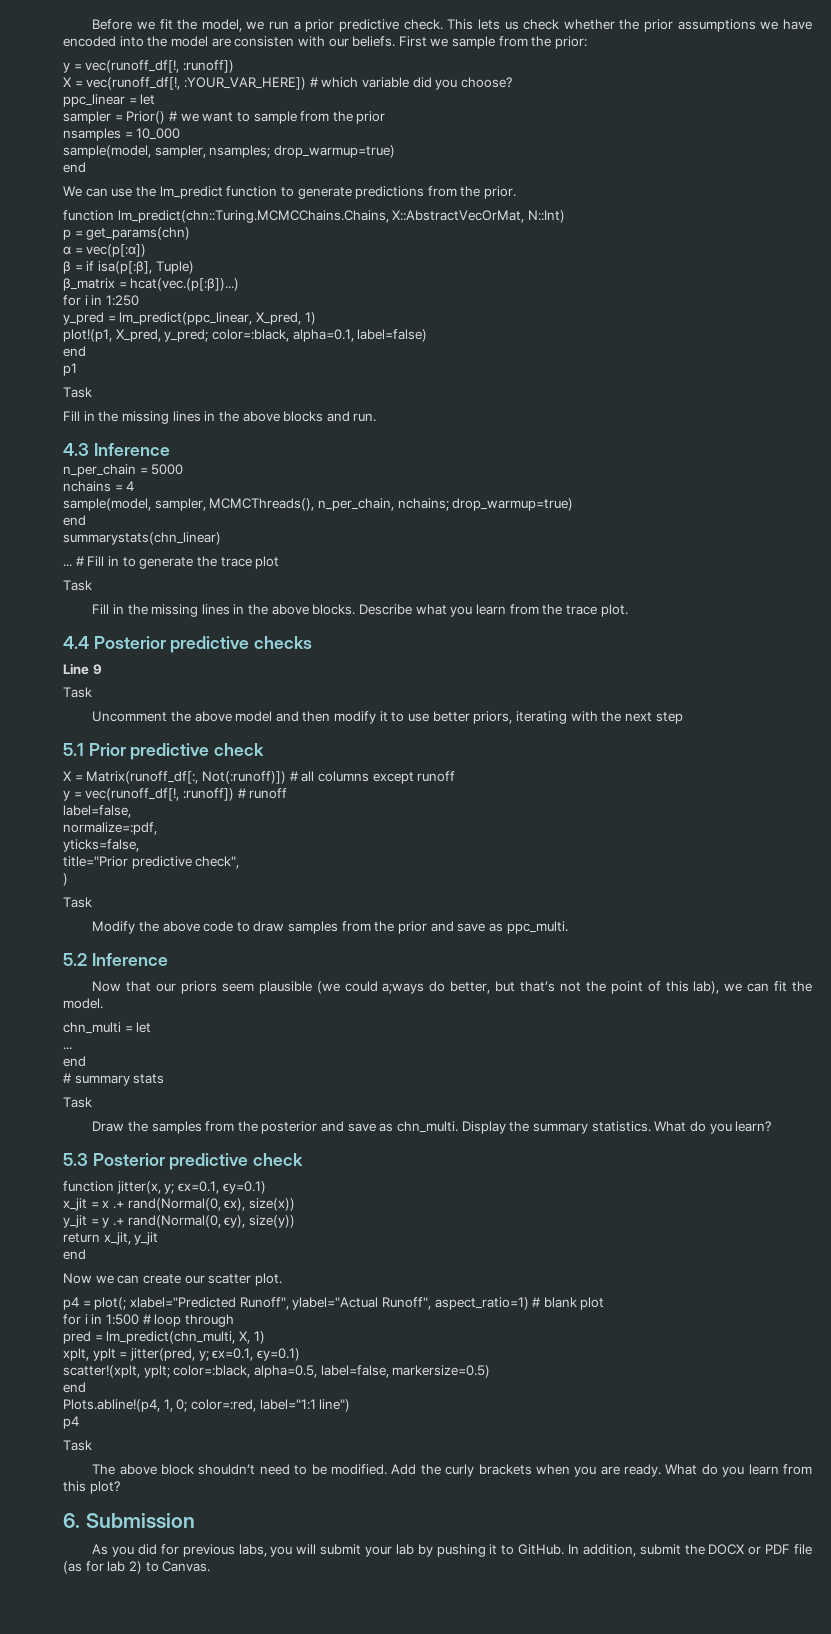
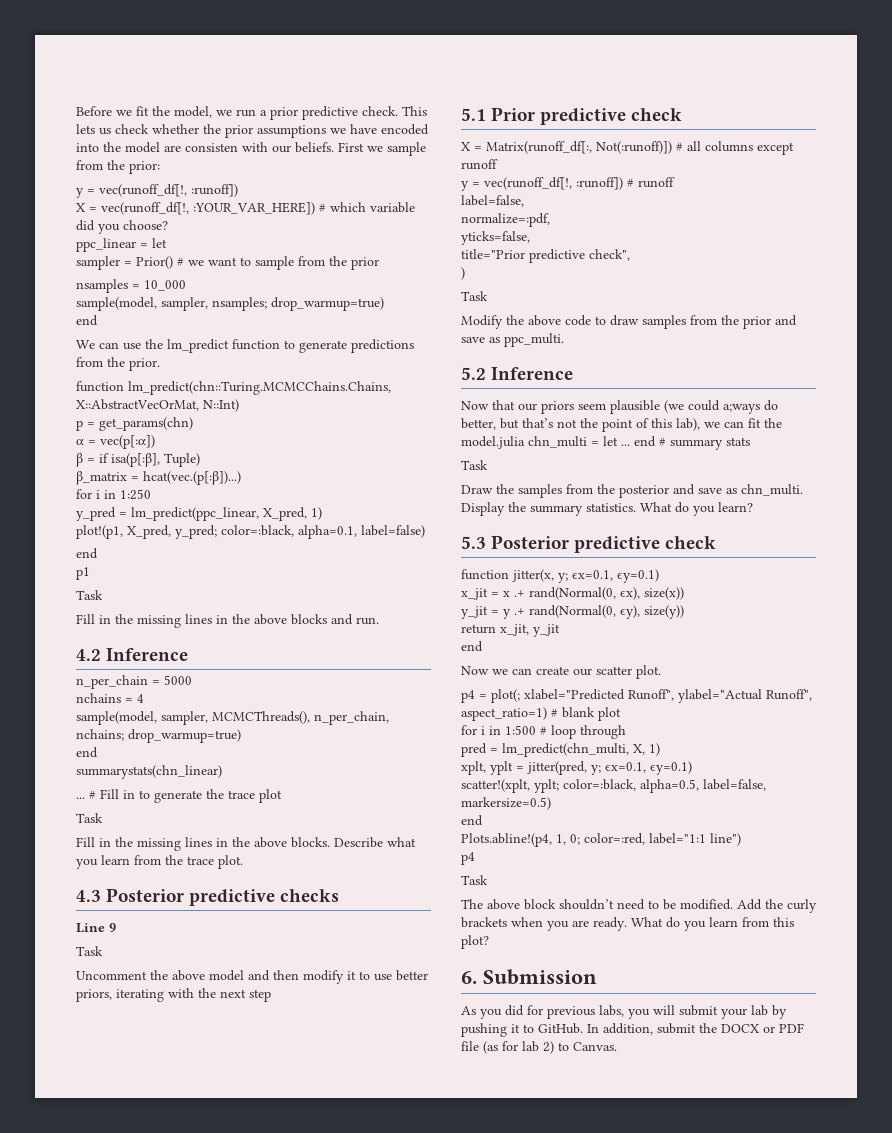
- 4.3 Inference
+ 4.2 Inference
- 4.4 Posterior predictive checks
+ 4.3 Posterior predictive checks
- Now that our priors seem plausible (we could a;ways do better, but that’s not the point of this lab), we can fit the model.
- chn_multi = let
- ...
- end
- # summary stats
+ Now that our priors seem plausible (we could a;ways do better, but that’s not the point of this lab), we can fit the model.julia chn_multi = let ... end # summary stats

